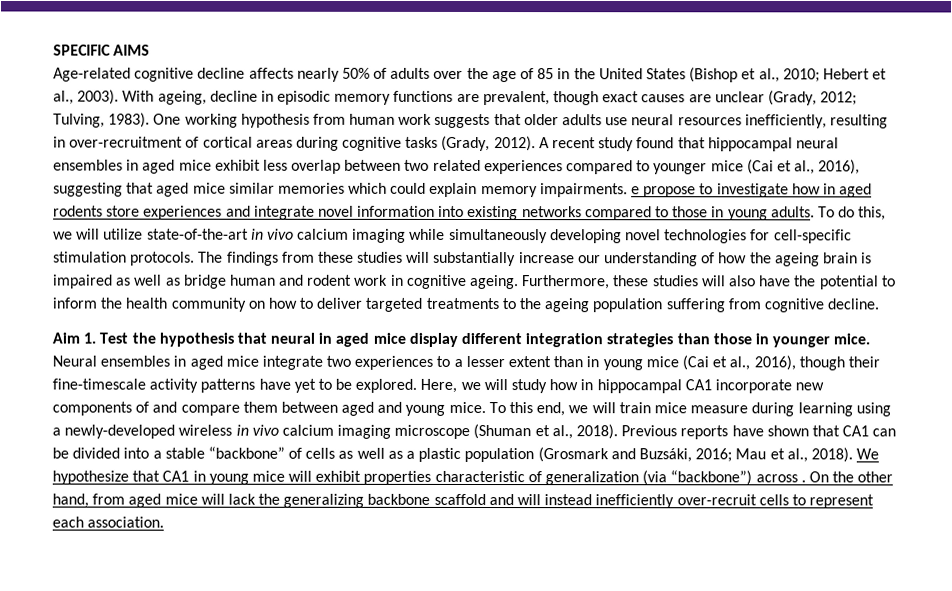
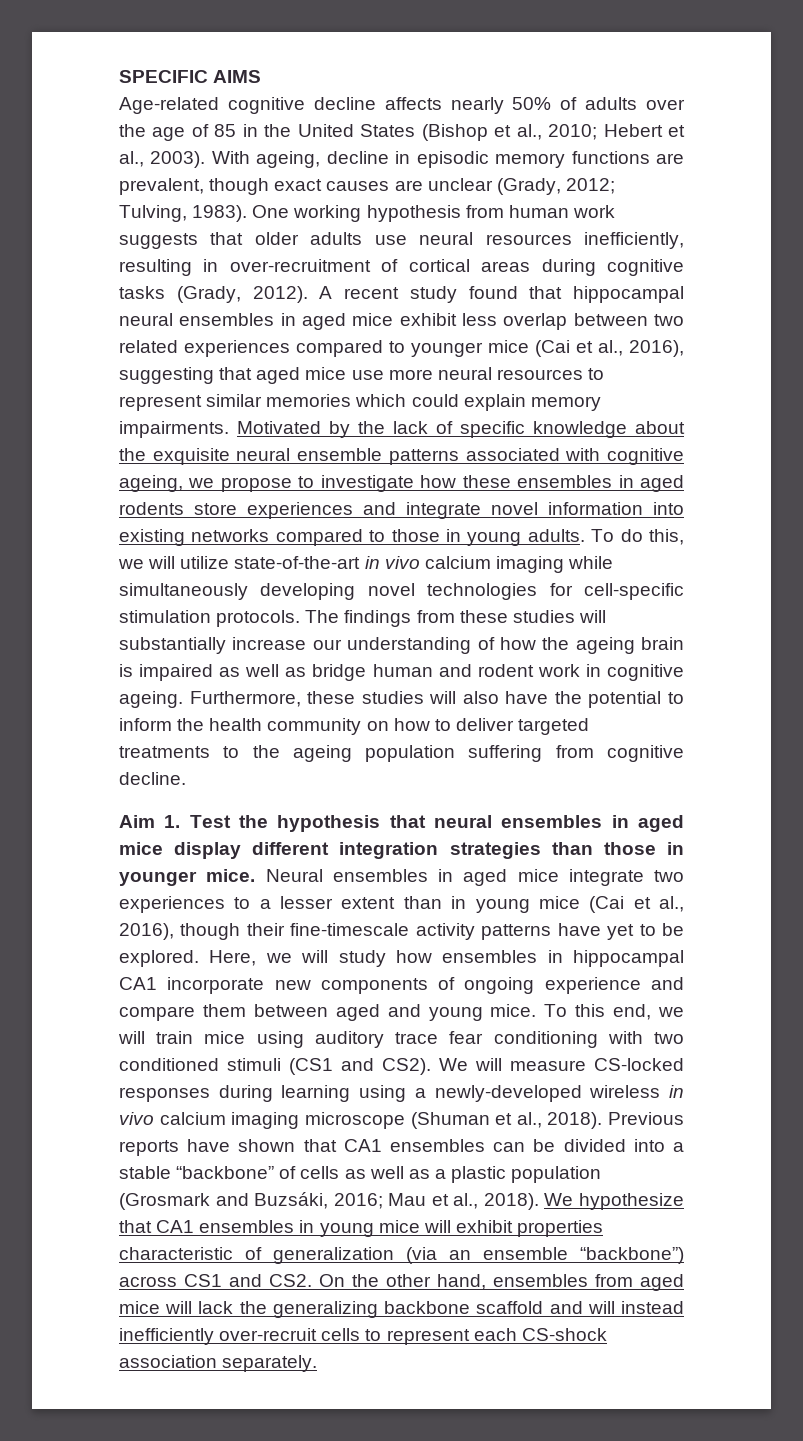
- A recent study found that hippocampal neural ensembles in aged mice exhibit less overlap between two related experiences compared to younger mice (Cai et al., 2016), suggesting that aged mice similar memories which could explain memory impairments. e propose to investigate how in aged rodents store experiences and integrate novel information into existing networks compared to those in young adults.
+ A recent study found that hippocampal neural ensembles in aged mice exhibit less overlap between two related experiences compared to younger mice (Cai et al., 2016), suggesting that aged mice use more neural resources to represent similar memories which could explain memory impairments. Motivated by the lack of specific knowledge about the exquisite neural ensemble patterns associated with cognitive ageing, we propose to investigate how these ensembles in aged rodents store experiences and integrate novel information into existing networks compared to those in young adults.
- Aim 1. Test the hypothesis that neural in aged mice display different integration strategies than those in younger mice.
+ Aim 1. Test the hypothesis that neural ensembles in aged mice display different integration strategies than those in younger mice.
- Here, we will study how in hippocampal CA1 incorporate new components of and compare them between aged and young mice.
+ Here, we will study how ensembles in hippocampal CA1 incorporate new components of ongoing experience and compare them between aged and young mice.
- To this end, we will train mice measure during learning using a newly-developed wireless in vivo calcium imaging microscope (Shuman et al., 2018).
+ To this end, we will train mice using auditory trace fear conditioning with two conditioned stimuli (CS1 and CS2). We will measure CS-locked responses during learning using a newly-developed wireless in vivo calcium imaging microscope (Shuman et al., 2018).
- Previous reports have shown that CA1 can be divided into a stable “backbone” of cells as well as a plastic population (Grosmark and Buzsáki, 2016; Mau et al., 2018).
+ Previous reports have shown that CA1 ensembles can be divided into a stable “backbone” of cells as well as a plastic population (Grosmark and Buzsáki, 2016; Mau et al., 2018).
- We hypothesize that CA1 in young mice will exhibit properties characteristic of generalization (via “backbone”) across . On the other hand, from aged mice will lack the generalizing backbone scaffold and will instead inefficiently over-recruit cells to represent each association.
+ We hypothesize that CA1 ensembles in young mice will exhibit properties characteristic of generalization (via an ensemble “backbone”) across CS1 and CS2. On the other hand, ensembles from aged mice will lack the generalizing backbone scaffold and will instead inefficiently over-recruit cells to represent each CS-shock association separately.

